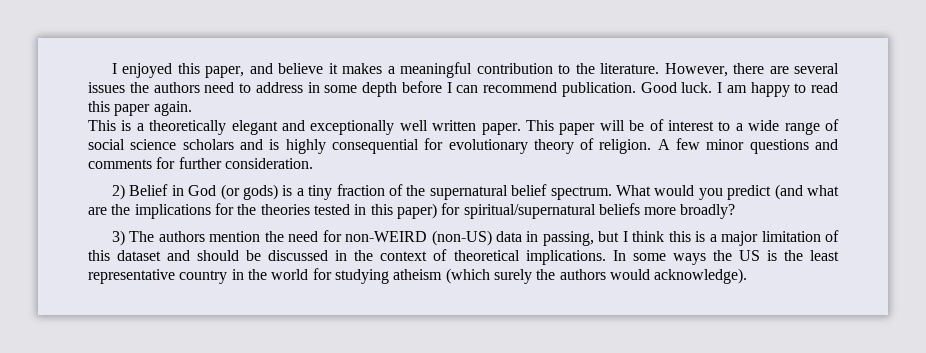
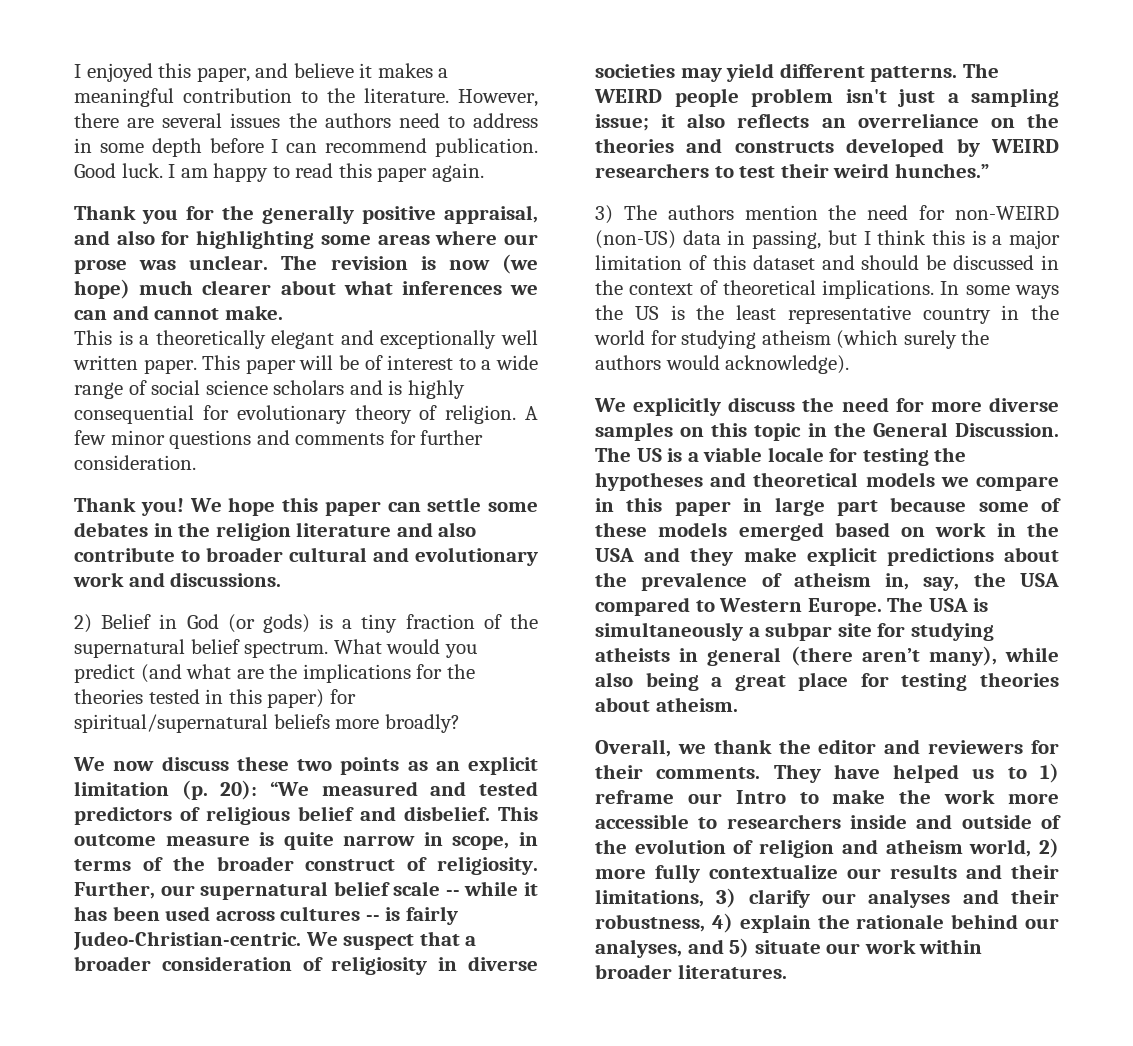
+ Thank you for the generally positive appraisal, and also for highlighting some areas where our prose was unclear. The revision is now (we hope) much clearer about what inferences we can and cannot make.
+ Thank you! We hope this paper can settle some debates in the religion literature and also contribute to broader cultural and evolutionary work and discussions.
+ We now discuss these two points as an explicit limitation (p. 20): “We measured and tested predictors of religious belief and disbelief. This outcome measure is quite narrow in scope, in terms of the broader construct of religiosity. Further, our supernatural belief scale -- while it has been used across cultures -- is fairly Judeo-Christian-centric. We suspect that a broader consideration of religiosity in diverse societies may yield different patterns. The WEIRD people problem isn't just a sampling issue; it also reflects an overreliance on the theories and constructs developed by WEIRD researchers to test their weird hunches.”
+ We explicitly discuss the need for more diverse samples on this topic in the General Discussion. The US is a viable locale for testing the hypotheses and theoretical models we compare in this paper in large part because some of these models emerged based on work in the USA and they make explicit predictions about the prevalence of atheism in, say, the USA compared to Western Europe. The USA is simultaneously a subpar site for studying atheists in general (there aren’t many), while also being a great place for testing theories about atheism.
+ Overall, we thank the editor and reviewers for their comments. They have helped us to 1) reframe our Intro to make the work more accessible to researchers inside and outside of the evolution of religion and atheism world, 2) more fully contextualize our results and their limitations, 3) clarify our analyses and their robustness, 4) explain the rationale behind our analyses, and 5) situate our work within broader literatures.

